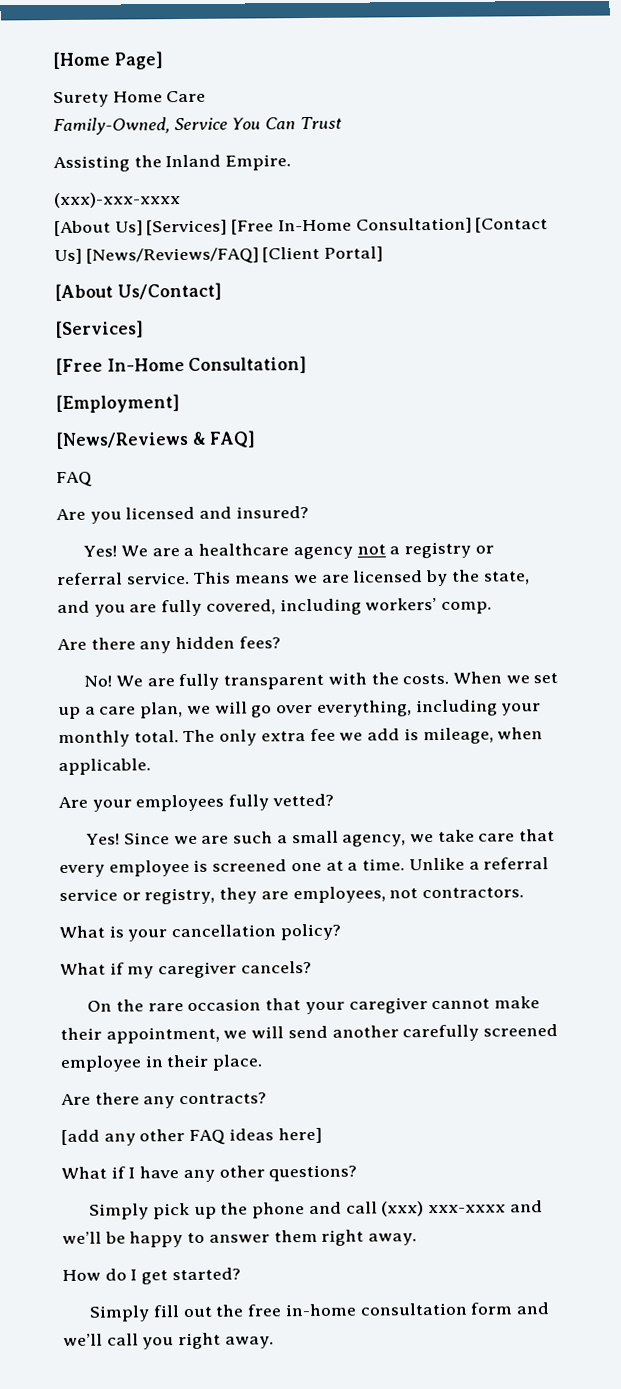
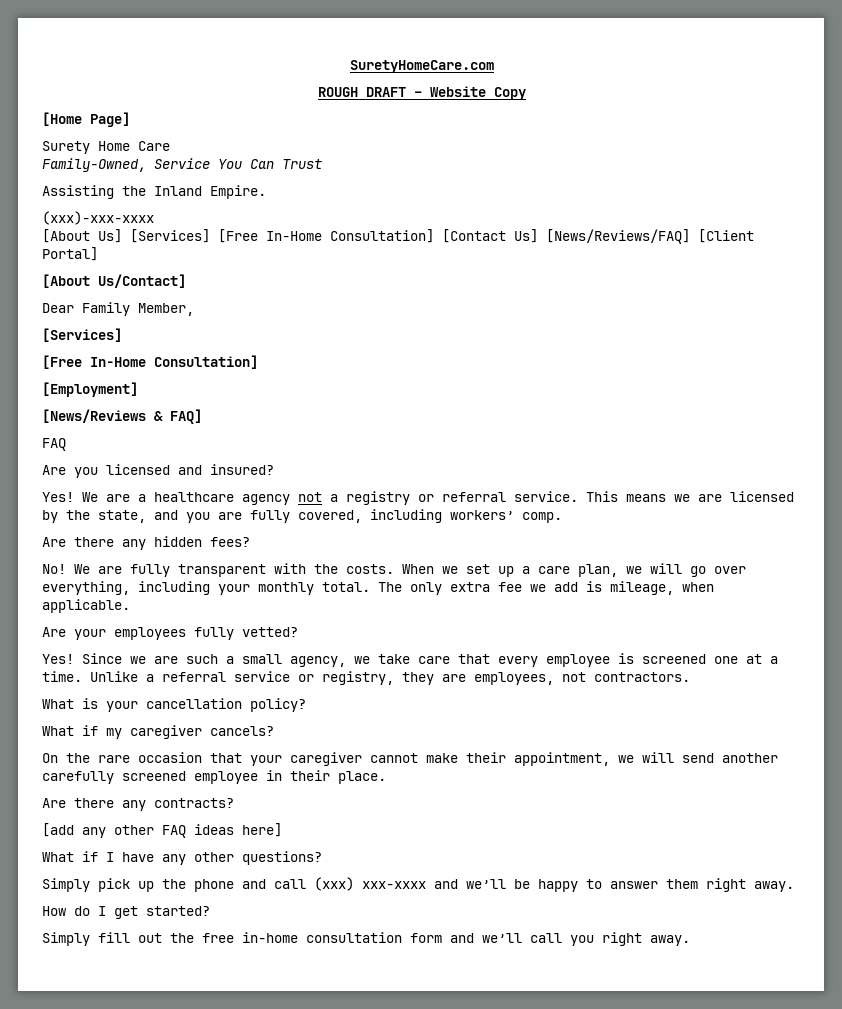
+ SuretyHomeCare.com
+ ROUGH DRAFT – Website Copy
+ Dear Family Member,

